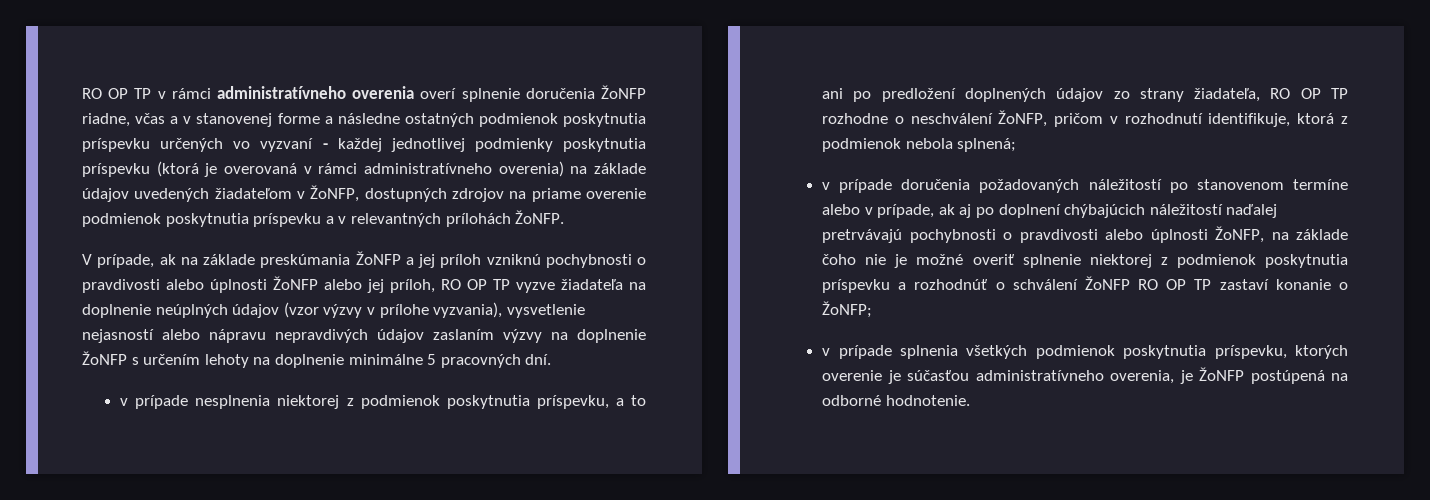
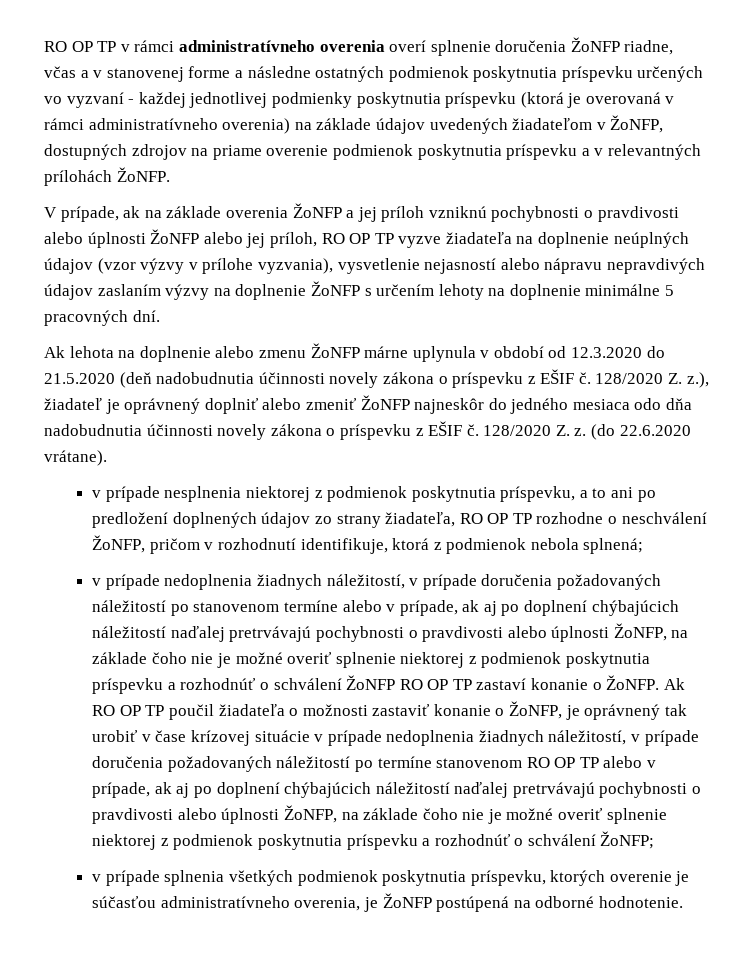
- V prípade, ak na základe preskúmania ŽoNFP a jej príloh vzniknú pochybnosti o pravdivosti alebo úplnosti ŽoNFP alebo jej príloh, RO OP TP vyzve žiadateľa na doplnenie neúplných údajov (vzor výzvy v prílohe vyzvania), vysvetlenie nejasností alebo nápravu nepravdivých údajov zaslaním výzvy na doplnenie ŽoNFP s určením lehoty na doplnenie minimálne 5 pracovných dní.
+ V prípade, ak na základe overenia ŽoNFP a jej príloh vzniknú pochybnosti o pravdivosti alebo úplnosti ŽoNFP alebo jej príloh, RO OP TP vyzve žiadateľa na doplnenie neúplných údajov (vzor výzvy v prílohe vyzvania), vysvetlenie nejasností alebo nápravu nepravdivých údajov zaslaním výzvy na doplnenie ŽoNFP s určením lehoty na doplnenie minimálne 5 pracovných dní.
+ Ak lehota na doplnenie alebo zmenu ŽoNFP márne uplynula v období od 12.3.2020 do 21.5.2020 (deň nadobudnutia účinnosti novely zákona o príspevku z EŠIF č. 128/2020 Z. z.), žiadateľ je oprávnený doplniť alebo zmeniť ŽoNFP najneskôr do jedného mesiaca odo dňa nadobudnutia účinnosti novely zákona o príspevku z EŠIF č. 128/2020 Z. z. (do 22.6.2020 vrátane).
- v prípade doručenia požadovaných náležitostí po stanovenom termíne alebo v prípade, ak aj po doplnení chýbajúcich náležitostí naďalej pretrvávajú pochybnosti o pravdivosti alebo úplnosti ŽoNFP, na základe čoho nie je možné overiť splnenie niektorej z podmienok poskytnutia príspevku a rozhodnúť o schválení ŽoNFP RO OP TP zastaví konanie o ŽoNFP;
+ v prípade nedoplnenia žiadnych náležitostí, v prípade doručenia požadovaných náležitostí po stanovenom termíne alebo v prípade, ak aj po doplnení chýbajúcich náležitostí naďalej pretrvávajú pochybnosti o pravdivosti alebo úplnosti ŽoNFP, na základe čoho nie je možné overiť splnenie niektorej z podmienok poskytnutia príspevku a rozhodnúť o schválení ŽoNFP RO OP TP zastaví konanie o ŽoNFP. Ak RO OP TP poučil žiadateľa o možnosti zastaviť konanie o ŽoNFP, je oprávnený tak urobiť v čase krízovej situácie v prípade nedoplnenia žiadnych náležitostí, v prípade doručenia požadovaných náležitostí po termíne stanovenom RO OP TP alebo v prípade, ak aj po doplnení chýbajúcich náležitostí naďalej pretrvávajú pochybnosti o pravdivosti alebo úplnosti ŽoNFP, na základe čoho nie je možné overiť splnenie niektorej z podmienok poskytnutia príspevku a rozhodnúť o schválení ŽoNFP;

